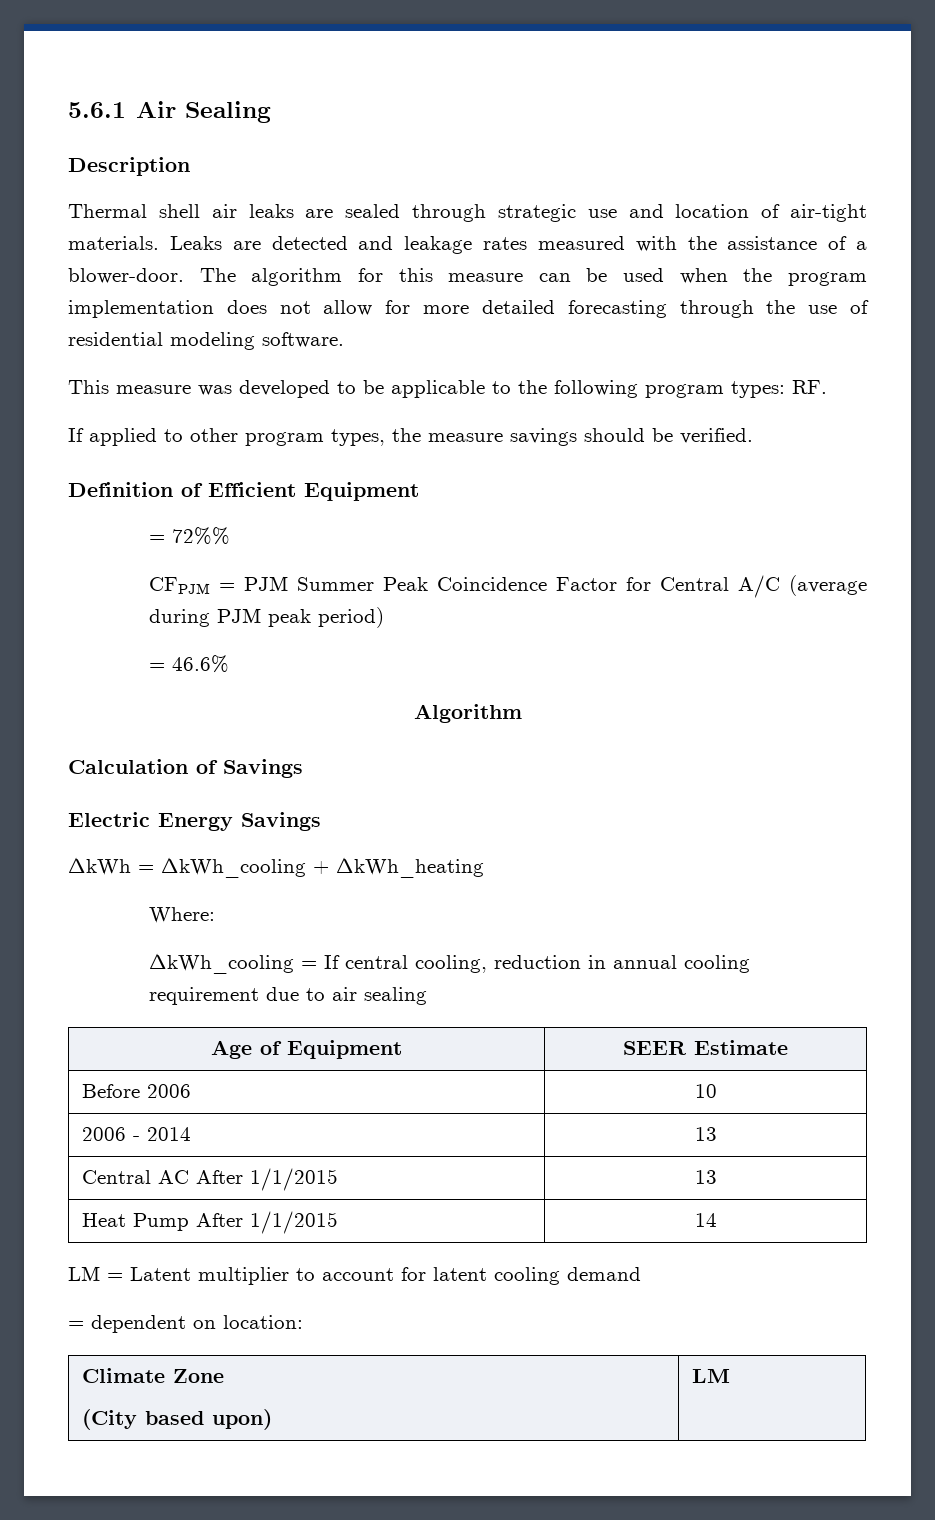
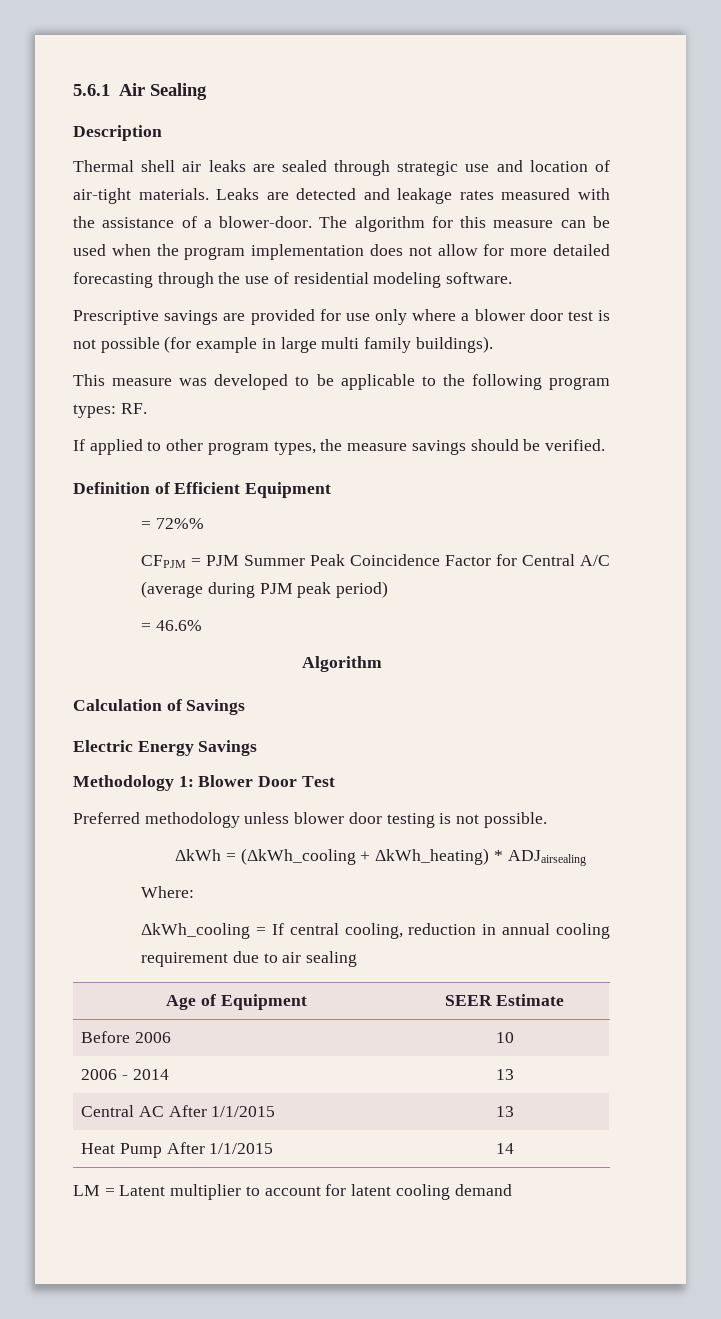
+ Prescriptive savings are provided for use only where a blower door test is not possible (for example in large multi family buildings).
- ΔkWh = ΔkWh_cooling + ΔkWh_heating
+ Methodology 1: Blower Door Test
+ Preferred methodology unless blower door testing is not possible.
+ ΔkWh = (ΔkWh_cooling + ΔkWh_heating) * ADJairsealing
- = dependent on location:
- Climate Zone
- (City based upon) | LM

